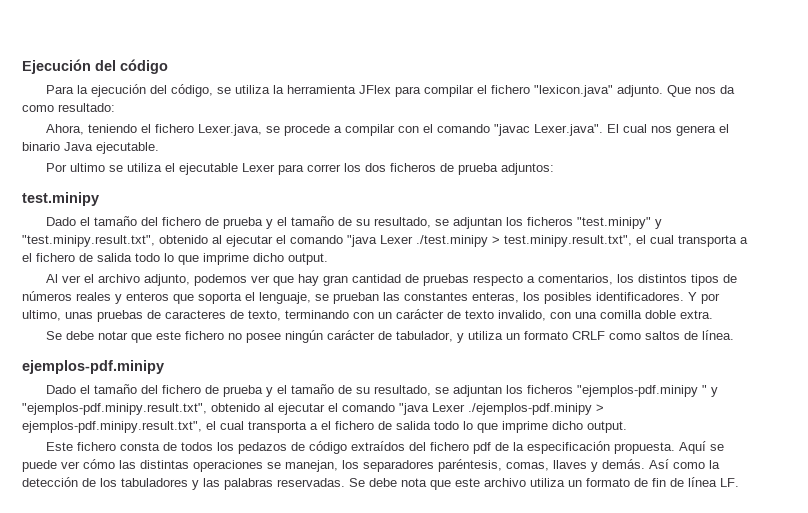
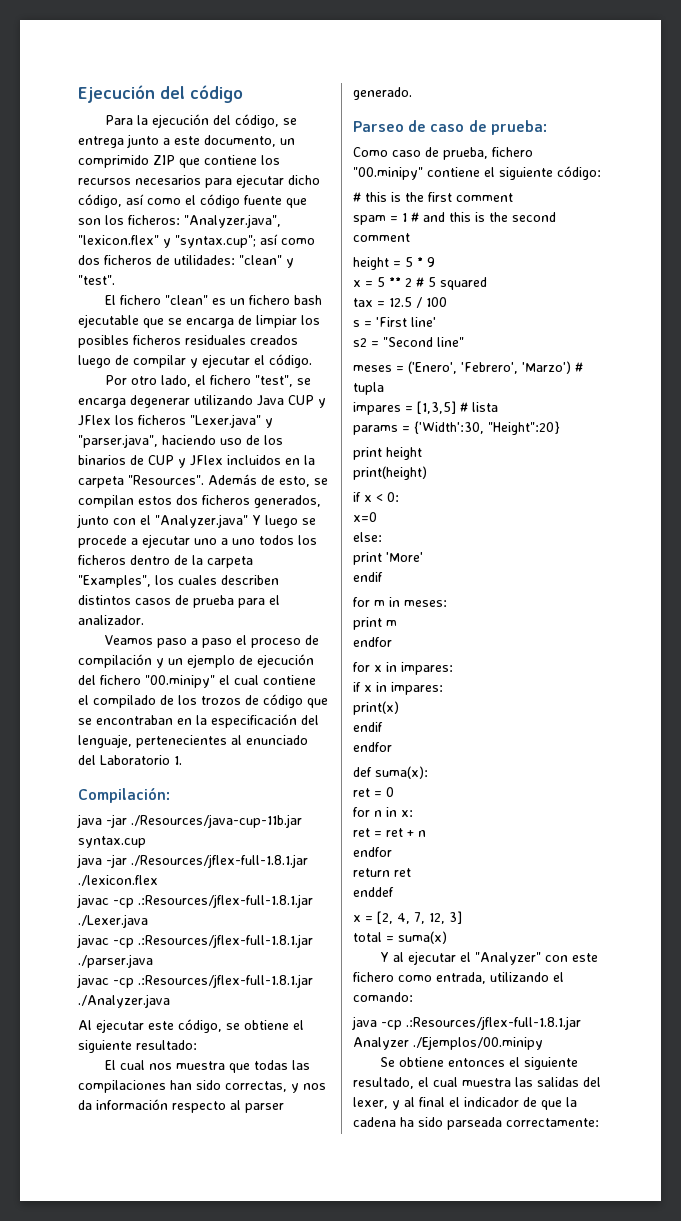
- Para la ejecución del código, se utiliza la herramienta JFlex para compilar el fichero "lexicon.java" adjunto. Que nos da como resultado:
- Ahora, teniendo el fichero Lexer.java, se procede a compilar con el comando "javac Lexer.java". El cual nos genera el binario Java ejecutable.
- Por ultimo se utiliza el ejecutable Lexer para correr los dos ficheros de prueba adjuntos:
- test.minipy
- Dado el tamaño del fichero de prueba y el tamaño de su resultado, se adjuntan los ficheros "test.minipy" y "test.minipy.result.txt", obtenido al ejecutar el comando "java Lexer ./test.minipy > test.minipy.result.txt", el cual transporta a el fichero de salida todo lo que imprime dicho output.
- Al ver el archivo adjunto, podemos ver que hay gran cantidad de pruebas respecto a comentarios, los distintos tipos de números reales y enteros que soporta el lenguaje, se prueban las constantes enteras, los posibles identificadores. Y por ultimo, unas pruebas de caracteres de texto, terminando con un carácter de texto invalido, con una comilla doble extra.
- Se debe notar que este fichero no posee ningún carácter de tabulador, y utiliza un formato CRLF como saltos de línea.
- ejemplos-pdf.minipy
- Dado el tamaño del fichero de prueba y el tamaño de su resultado, se adjuntan los ficheros "ejemplos-pdf.minipy " y "ejemplos-pdf.minipy.result.txt", obtenido al ejecutar el comando "java Lexer ./ejemplos-pdf.minipy > ejemplos-pdf.minipy.result.txt", el cual transporta a el fichero de salida todo lo que imprime dicho output.
- Este fichero consta de todos los pedazos de código extraídos del fichero pdf de la especificación propuesta. Aquí se puede ver cómo las distintas operaciones se manejan, los separadores paréntesis, comas, llaves y demás. Así como la detección de los tabuladores y las palabras reservadas. Se debe nota que este archivo utiliza un formato de fin de línea LF.
+ Para la ejecución del código, se entrega junto a este documento, un comprimido ZIP que contiene los recursos necesarios para ejecutar dicho código, así como el código fuente que son los ficheros: "Analyzer.java", "lexicon.flex" y "syntax.cup"; así como dos ficheros de utilidades: "clean" y "test".
+ El fichero "clean" es un fichero bash ejecutable que se encarga de limpiar los posibles ficheros residuales creados luego de compilar y ejecutar el código.
+ Por otro lado, el fichero "test", se encarga degenerar utilizando Java CUP y JFlex los ficheros "Lexer.java" y "parser.java", haciendo uso de los binarios de CUP y JFlex incluidos en la carpeta "Resources". Además de esto, se compilan estos dos ficheros generados, junto con el "Analyzer.java" Y luego se procede a ejecutar uno a uno todos los ficheros dentro de la carpeta "Examples", los cuales describen distintos casos de prueba para el analizador.
+ Veamos paso a paso el proceso de compilación y un ejemplo de ejecución del fichero "00.minipy" el cual contiene el compilado de los trozos de código que se encontraban en la especificación del lenguaje, pertenecientes al enunciado del Laboratorio 1.
+ Compilación:
+ java -jar ./Resources/java-cup-11b.jar syntax.cup
+ java -jar ./Resources/jflex-full-1.8.1.jar ./lexicon.flex
+ javac -cp .:Resources/jflex-full-1.8.1.jar ./Lexer.java
+ javac -cp .:Resources/jflex-full-1.8.1.jar ./parser.java
+ javac -cp .:Resources/jflex-full-1.8.1.jar ./Analyzer.java
+ Al ejecutar este código, se obtiene el siguiente resultado:
+ El cual nos muestra que todas las compilaciones han sido correctas, y nos da información respecto al parser generado.
+ Parseo de caso de prueba:
+ Como caso de prueba, fichero "00.minipy" contiene el siguiente código:
+ # this is the first comment
+ spam = 1 # and this is the second comment
+ height = 5 * 9
+ x = 5 ** 2 # 5 squared
+ tax = 12.5 / 100
+ s = 'First line'
+ s2 = "Second line"
+ meses = ('Enero', 'Febrero', 'Marzo') # tupla
+ impares = [1,3,5] # lista
+ params = {'Width':30, "Height":20}
+ print height
+ print(height)
+ if x < 0:
+ x=0
+ else:
+ print 'More'
+ endif
+ for m in meses:
+ print m
+ endfor
+ for x in impares:
+ if x in impares:
+ print(x)
+ endif
+ endfor
+ def suma(x):
+ ret = 0
+ for n in x:
+ ret = ret + n
+ endfor
+ return ret
+ enddef
+ x = [2, 4, 7, 12, 3]
+ total = suma(x)
+ Y al ejecutar el "Analyzer" con este fichero como entrada, utilizando el comando:
+ java -cp .:Resources/jflex-full-1.8.1.jar Analyzer ./Ejemplos/00.minipy
+ Se obtiene entonces el siguiente resultado, el cual muestra las salidas del lexer, y al final el indicador de que la cadena ha sido parseada correctamente:

